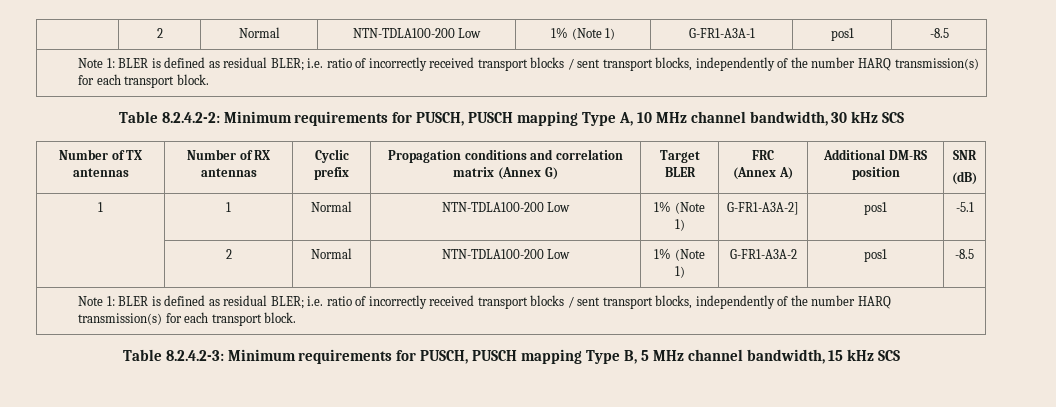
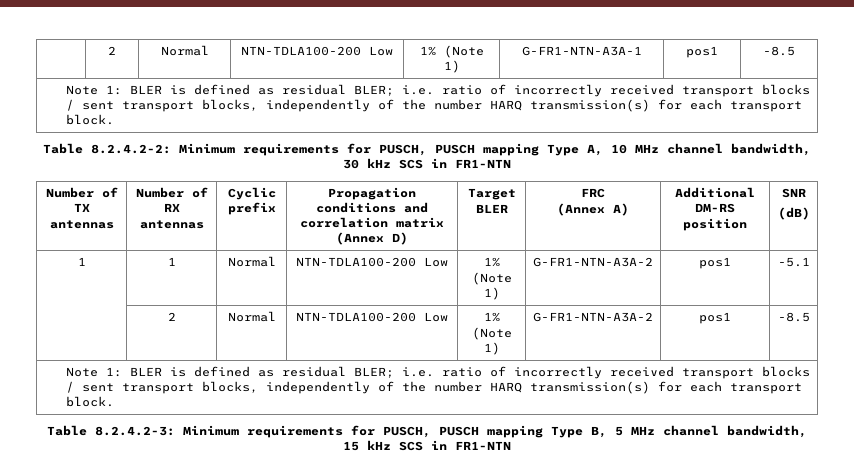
- | 2 | Normal | NTN-TDLA100-200 Low | 1% (Note 1) | G-FR1-A3A-1 | pos1 | -8.5
+ | 2 | Normal | NTN-TDLA100-200 Low | 1% (Note 1) | G-FR1-NTN-A3A-1 | pos1 | -8.5
- Table 8.2.4.2-2: Minimum requirements for PUSCH, PUSCH mapping Type A, 10 MHz channel bandwidth, 30 kHz SCS
+ Table 8.2.4.2-2: Minimum requirements for PUSCH, PUSCH mapping Type A, 10 MHz channel bandwidth, 30 kHz SCS in FR1-NTN
- Number of TX antennas | Number of RX antennas | Cyclic prefix | Propagation conditions and correlation matrix (Annex G) | Target BLER | FRC
+ Number of TX antennas | Number of RX antennas | Cyclic prefix | Propagation conditions and correlation matrix (Annex D) | Target BLER | FRC
- 1 | 1 | Normal | NTN-TDLA100-200 Low | 1% (Note 1) | G-FR1-A3A-2] | pos1 | -5.1
+ 1 | 1 | Normal | NTN-TDLA100-200 Low | 1% (Note 1) | G-FR1-NTN-A3A-2 | pos1 | -5.1
- | 2 | Normal | NTN-TDLA100-200 Low | 1% (Note 1) | G-FR1-A3A-2 | pos1 | -8.5
+ | 2 | Normal | NTN-TDLA100-200 Low | 1% (Note 1) | G-FR1-NTN-A3A-2 | pos1 | -8.5
- Table 8.2.4.2-3: Minimum requirements for PUSCH, PUSCH mapping Type B, 5 MHz channel bandwidth, 15 kHz SCS
+ Table 8.2.4.2-3: Minimum requirements for PUSCH, PUSCH mapping Type B, 5 MHz channel bandwidth, 15 kHz SCS in FR1-NTN

